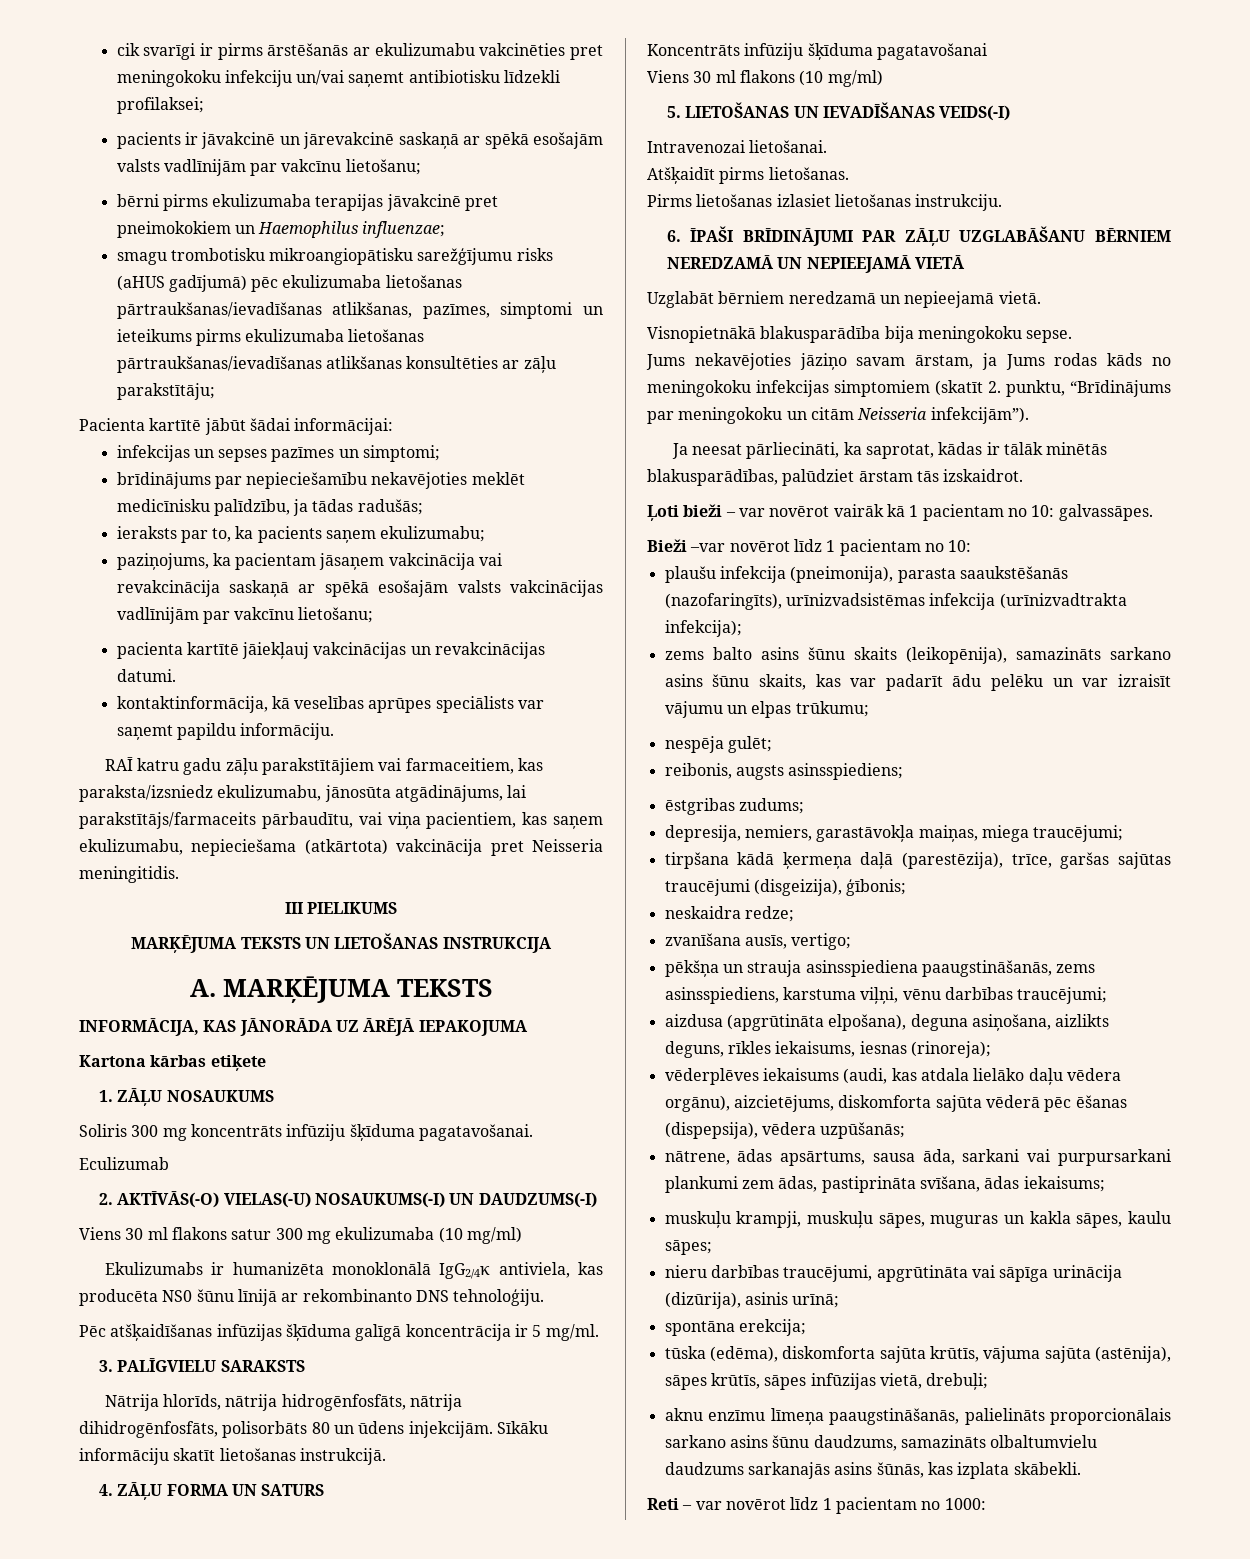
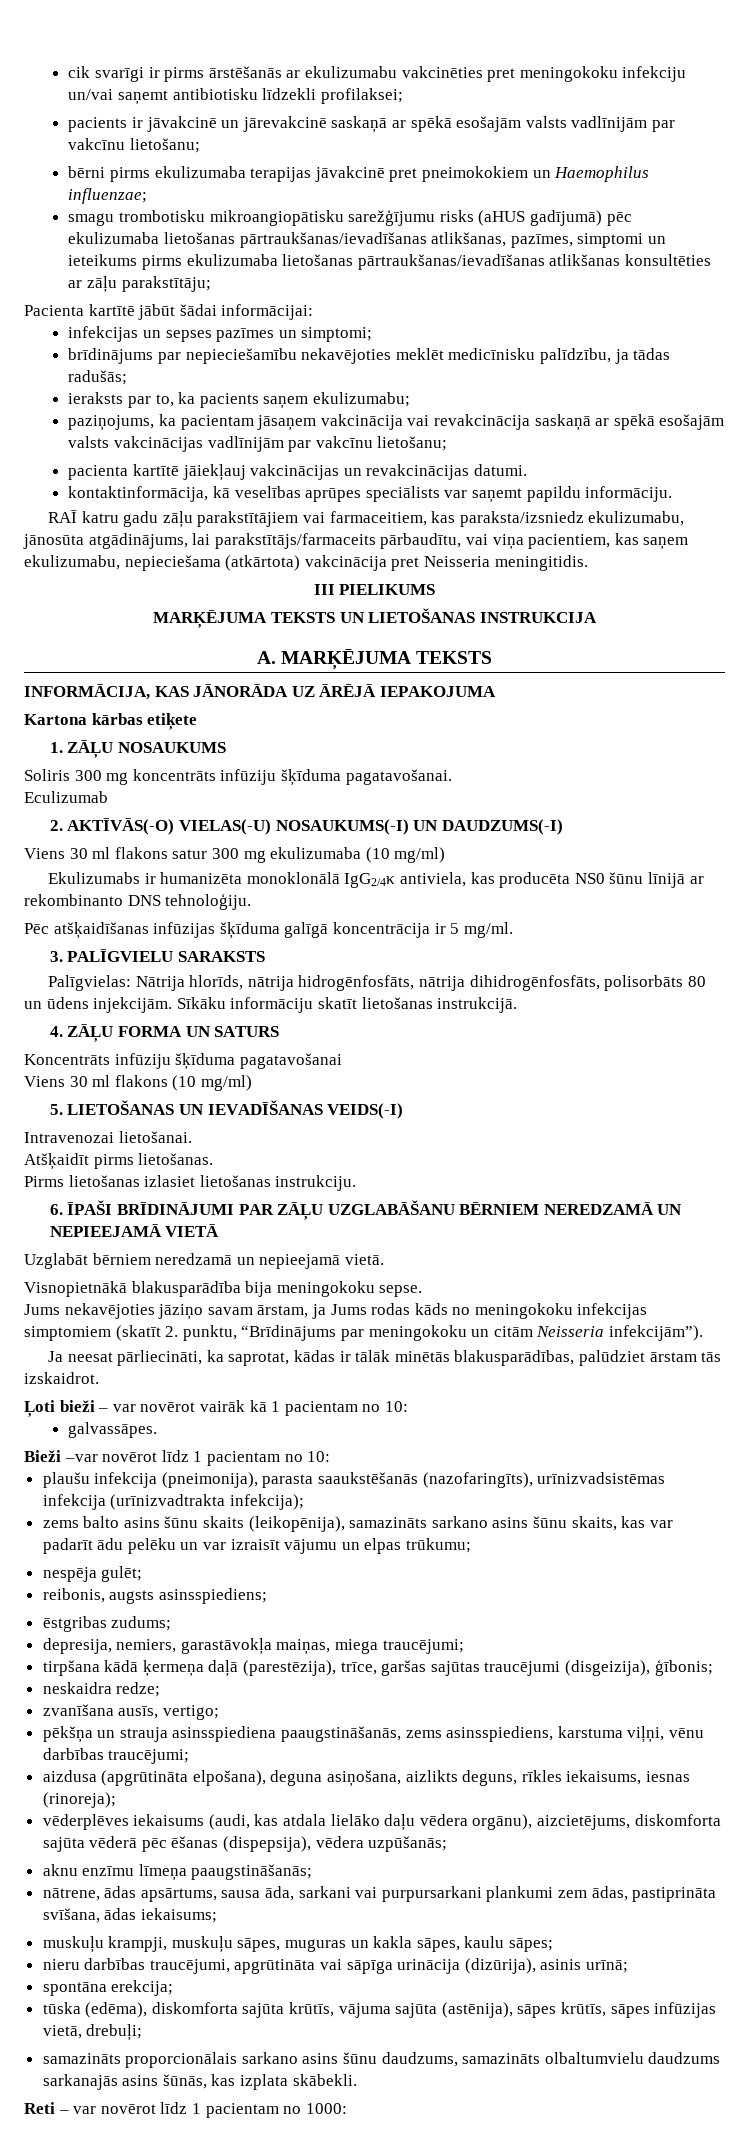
- Nātrija hlorīds, nātrija hidrogēnfosfāts, nātrija dihidrogēnfosfāts, polisorbāts 80 un ūdens injekcijām.
+ Palīgvielas: Nātrija hlorīds, nātrija hidrogēnfosfāts, nātrija dihidrogēnfosfāts, polisorbāts 80 un ūdens injekcijām.
- Ļoti bieži – var novērot vairāk kā 1 pacientam no 10: galvassāpes.
+ Ļoti bieži – var novērot vairāk kā 1 pacientam no 10:
+ galvassāpes.
+ aknu enzīmu līmeņa paaugstināšanās;
- aknu enzīmu līmeņa paaugstināšanās, palielināts proporcionālais sarkano asins šūnu daudzums, samazināts olbaltumvielu daudzums sarkanajās asins šūnās, kas izplata skābekli.
+ samazināts proporcionālais sarkano asins šūnu daudzums, samazināts olbaltumvielu daudzums sarkanajās asins šūnās, kas izplata skābekli.

